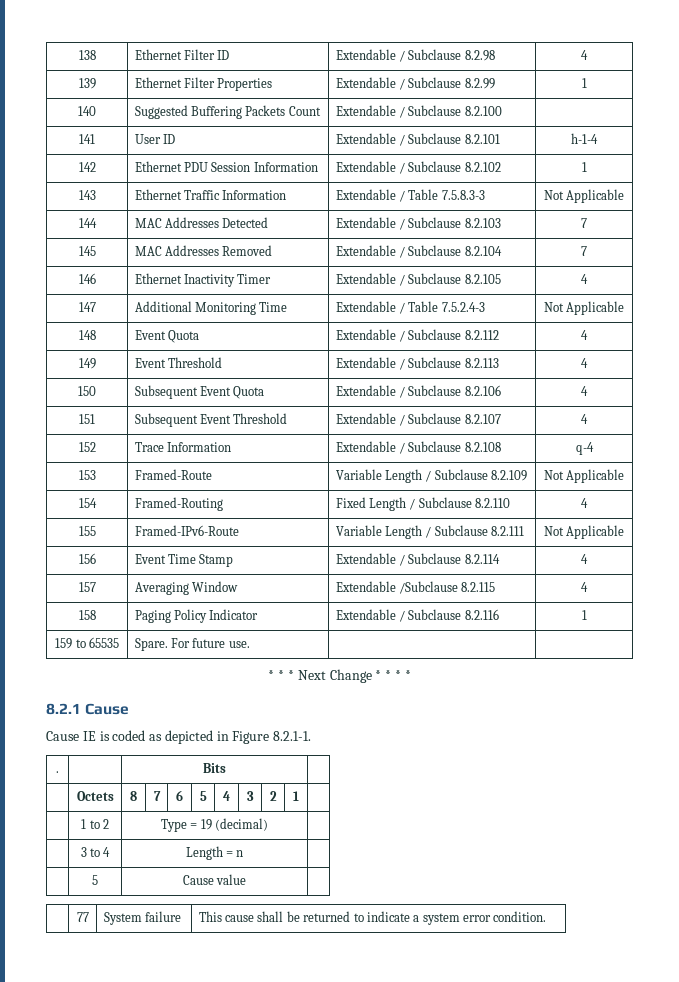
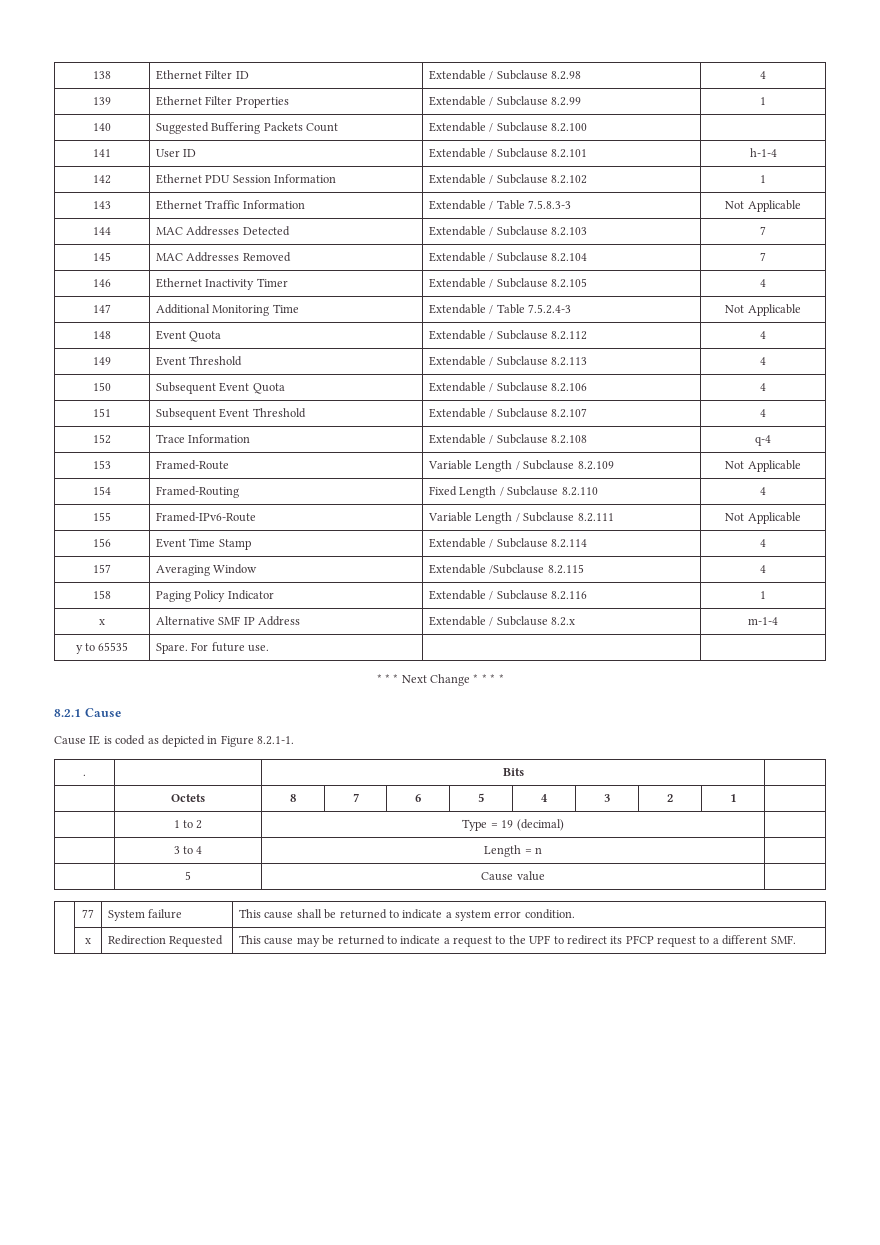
- 159 to 65535 | Spare. For future use. | |
+ x | Alternative SMF IP Address | Extendable / Subclause 8.2.x | m-1-4
+ y to 65535 | Spare. For future use. | |
+ | x | Redirection Requested | This cause may be returned to indicate a request to the UPF to redirect its PFCP request to a different SMF.

